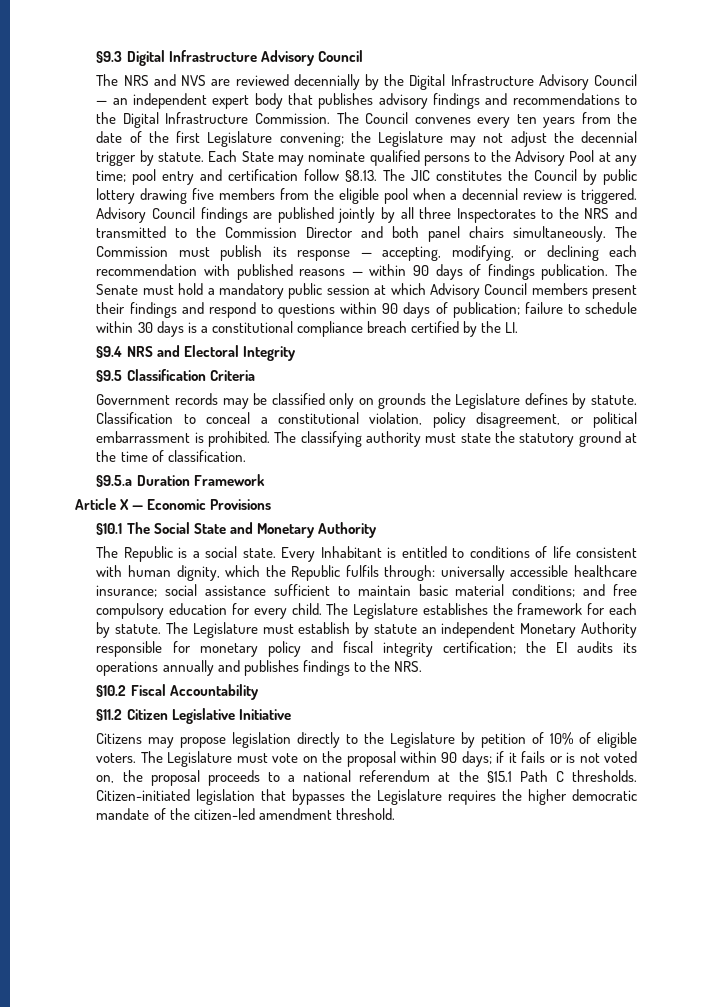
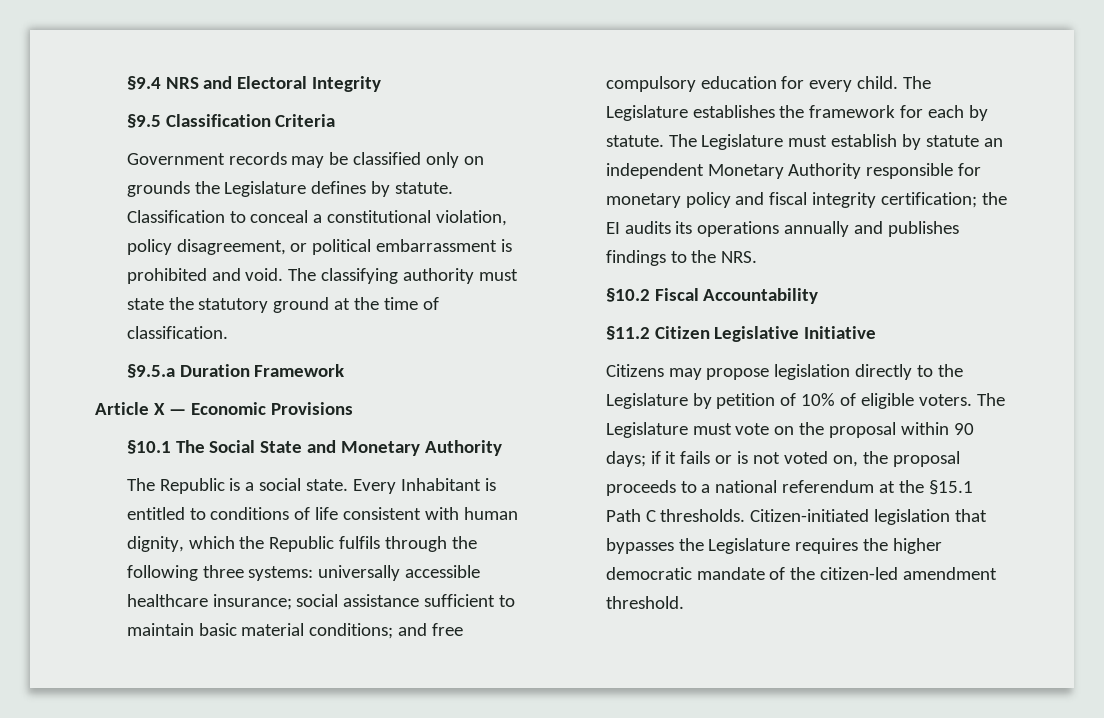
- §9.3 Digital Infrastructure Advisory Council
- The NRS and NVS are reviewed decennially by the Digital Infrastructure Advisory Council — an independent expert body that publishes advisory findings and recommendations to the Digital Infrastructure Commission. The Council convenes every ten years from the date of the first Legislature convening; the Legislature may not adjust the decennial trigger by statute. Each State may nominate qualified persons to the Advisory Pool at any time; pool entry and certification follow §8.13. The JIC constitutes the Council by public lottery drawing five members from the eligible pool when a decennial review is triggered. Advisory Council findings are published jointly by all three Inspectorates to the NRS and transmitted to the Commission Director and both panel chairs simultaneously. The Commission must publish its response — accepting, modifying, or declining each recommendation with published reasons — within 90 days of findings publication. The Senate must hold a mandatory public session at which Advisory Council members present their findings and respond to questions within 90 days of publication; failure to schedule within 30 days is a constitutional compliance breach certified by the LI.
- Classification to conceal a constitutional violation, policy disagreement, or political embarrassment is prohibited.
+ Classification to conceal a constitutional violation, policy disagreement, or political embarrassment is prohibited and void.
- Every Inhabitant is entitled to conditions of life consistent with human dignity, which the Republic fulfils through: universally accessible healthcare insurance; social assistance sufficient to maintain basic material conditions; and free compulsory education for every child.
+ Every Inhabitant is entitled to conditions of life consistent with human dignity, which the Republic fulfils through the following three systems: universally accessible healthcare insurance; social assistance sufficient to maintain basic material conditions; and free compulsory education for every child.

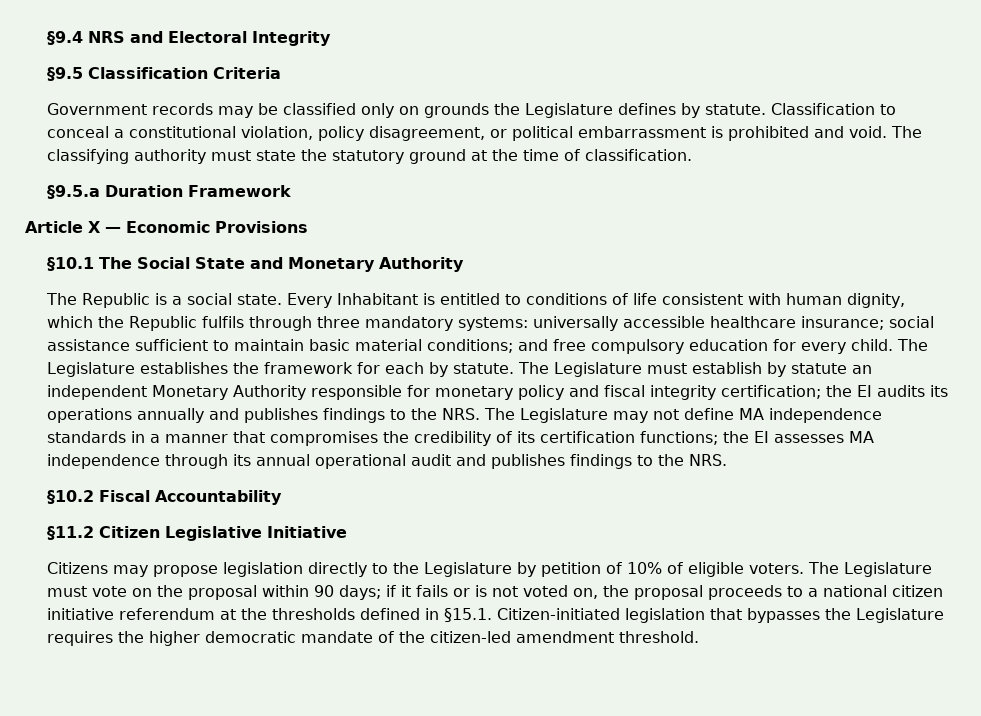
- Every Inhabitant is entitled to conditions of life consistent with human dignity, which the Republic fulfils through the following three systems: universally accessible healthcare insurance; social assistance sufficient to maintain basic material conditions; and free compulsory education for every child.
+ Every Inhabitant is entitled to conditions of life consistent with human dignity, which the Republic fulfils through three mandatory systems: universally accessible healthcare insurance; social assistance sufficient to maintain basic material conditions; and free compulsory education for every child.
- The Legislature must establish by statute an independent Monetary Authority responsible for monetary policy and fiscal integrity certification; the EI audits its operations annually and publishes findings to the NRS.
+ The Legislature must establish by statute an independent Monetary Authority responsible for monetary policy and fiscal integrity certification; the EI audits its operations annually and publishes findings to the NRS. The Legislature may not define MA independence standards in a manner that compromises the credibility of its certification functions; the EI assesses MA independence through its annual operational audit and publishes findings to the NRS.
- The Legislature must vote on the proposal within 90 days; if it fails or is not voted on, the proposal proceeds to a national referendum at the §15.1 Path C thresholds. Citizen-initiated legislation that bypasses the Legislature requires the higher democratic mandate of the citizen-led amendment threshold.
+ The Legislature must vote on the proposal within 90 days; if it fails or is not voted on, the proposal proceeds to a national citizen initiative referendum at the thresholds defined in §15.1. Citizen-initiated legislation that bypasses the Legislature requires the higher democratic mandate of the citizen-led amendment threshold.

